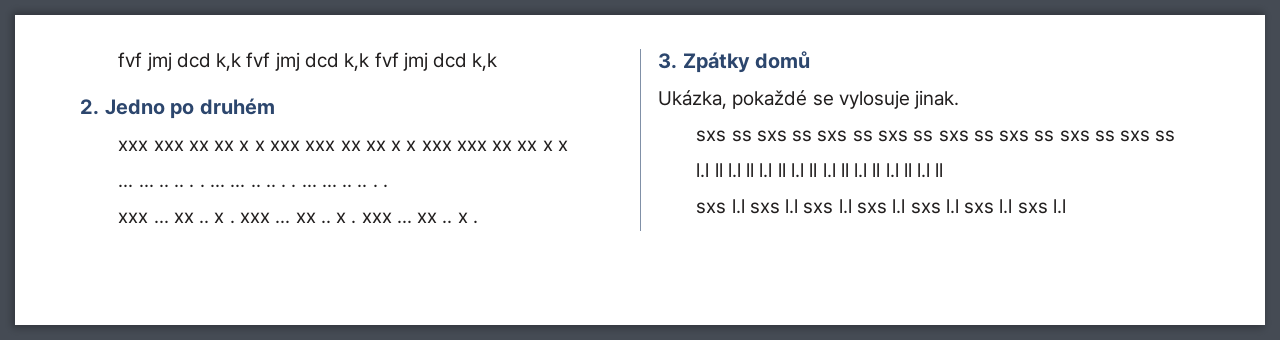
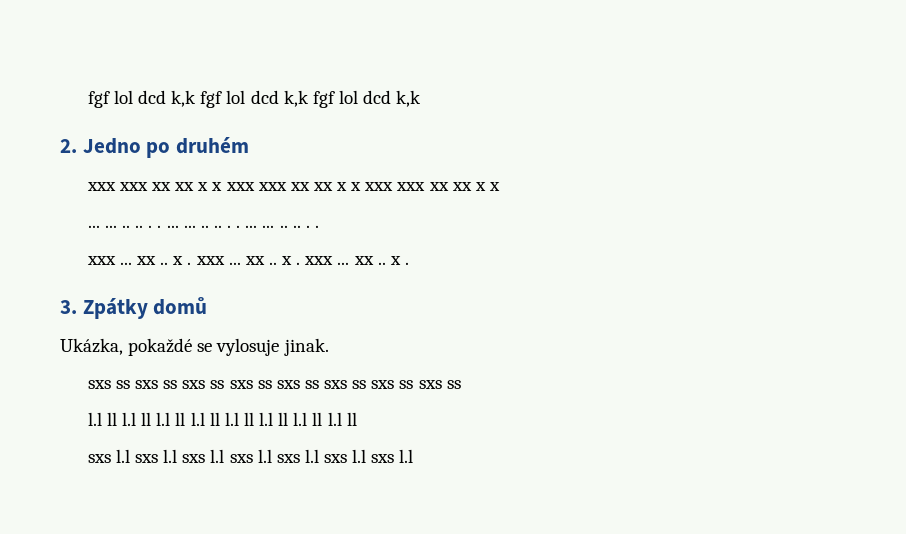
- fvf jmj dcd k,k fvf jmj dcd k,k fvf jmj dcd k,k
+ fgf lol dcd k,k fgf lol dcd k,k fgf lol dcd k,k

